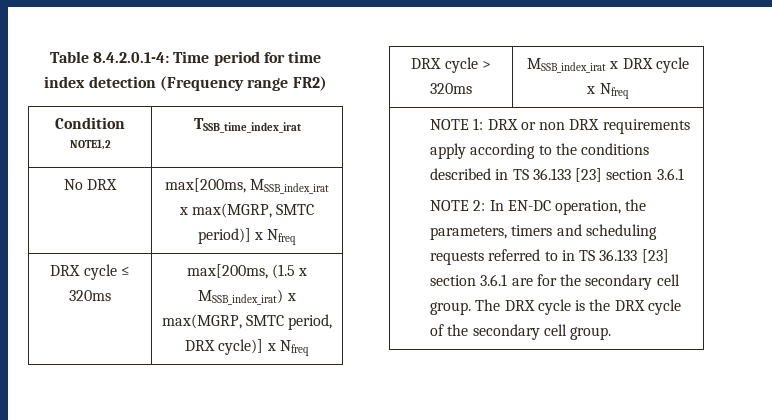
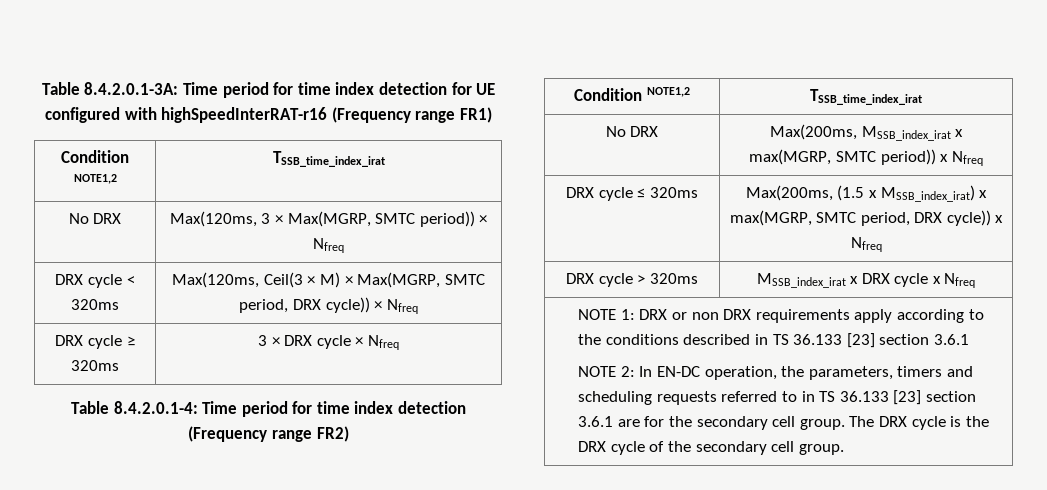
+ Table 8.4.2.0.1-3A: Time period for time index detection for UE configured with highSpeedInterRAT-r16 (Frequency range FR1)
+ Condition NOTE1,2 | TSSB_time_index_irat
+ No DRX | Max(120ms, 3 × Max(MGRP, SMTC period)) × Nfreq
+ DRX cycle < 320ms | Max(120ms, Ceil(3 × M) × Max(MGRP, SMTC period, DRX cycle)) × Nfreq
+ DRX cycle ≥ 320ms | 3 × DRX cycle × Nfreq
- No DRX | max[200ms, MSSB_index_irat x max(MGRP, SMTC period)] x Nfreq
+ No DRX | Max(200ms, MSSB_index_irat x max(MGRP, SMTC period)) x Nfreq
- DRX cycle ≤ 320ms | max[200ms, (1.5 x MSSB_index_irat) x max(MGRP, SMTC period, DRX cycle)] x Nfreq
+ DRX cycle ≤ 320ms | Max(200ms, (1.5 x MSSB_index_irat) x max(MGRP, SMTC period, DRX cycle)) x Nfreq

